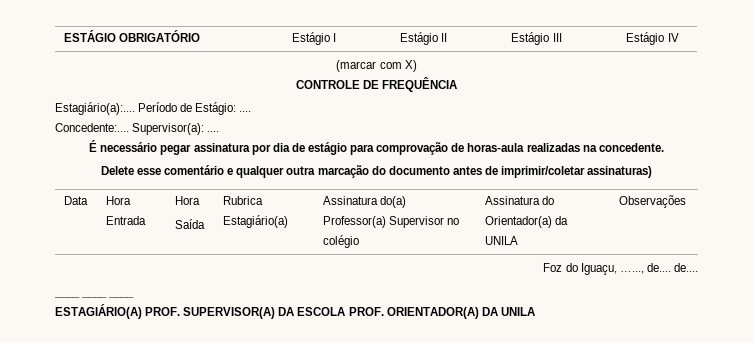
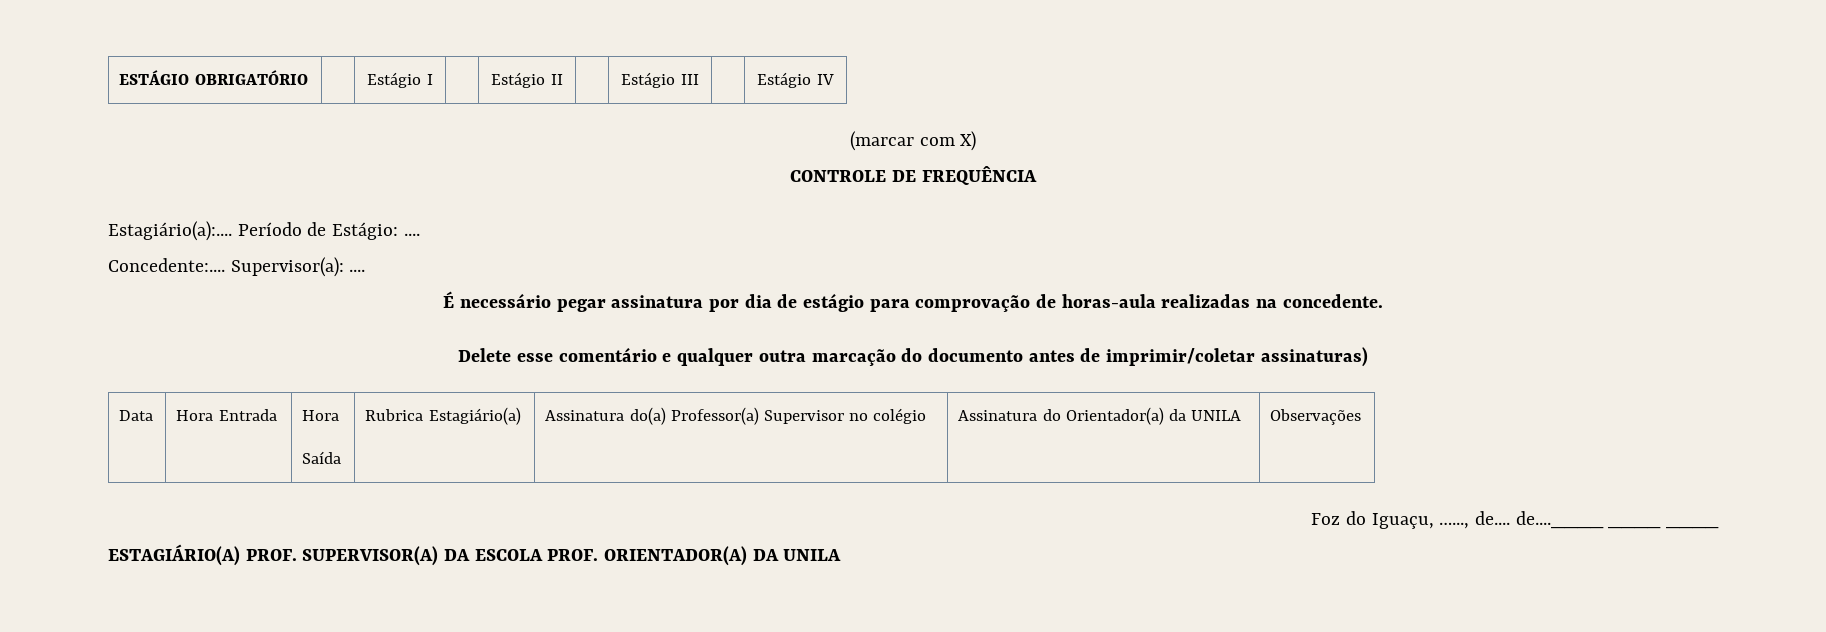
- Foz do Iguaçu, …..., de.... de....
- ____ ____ ____
+ Foz do Iguaçu, …..., de.... de....____ ____ ____

